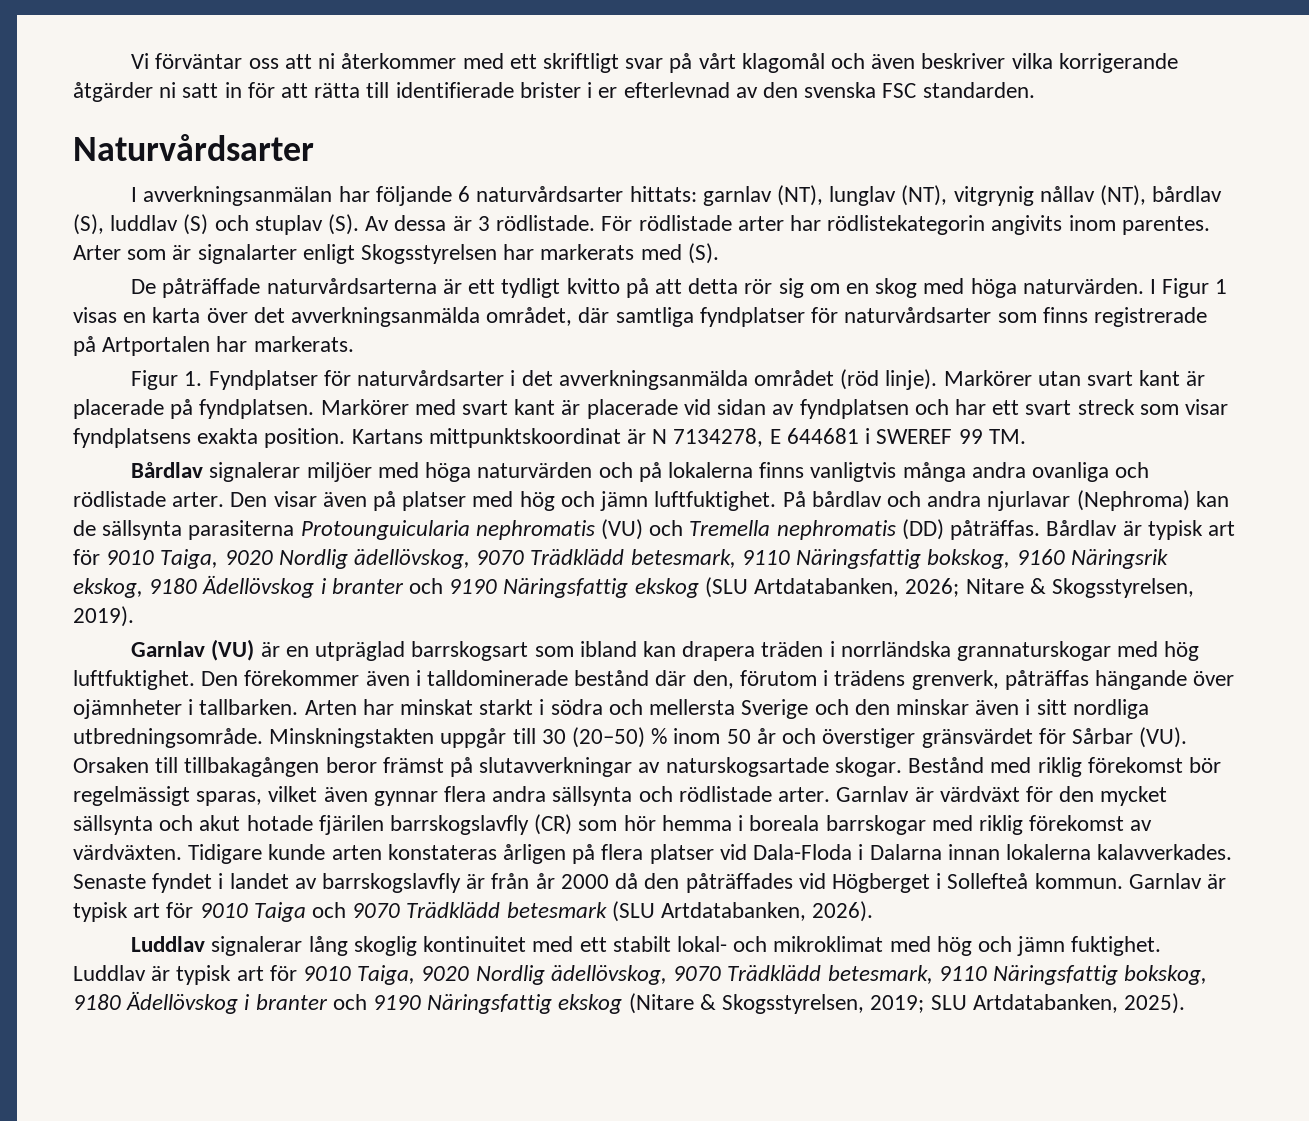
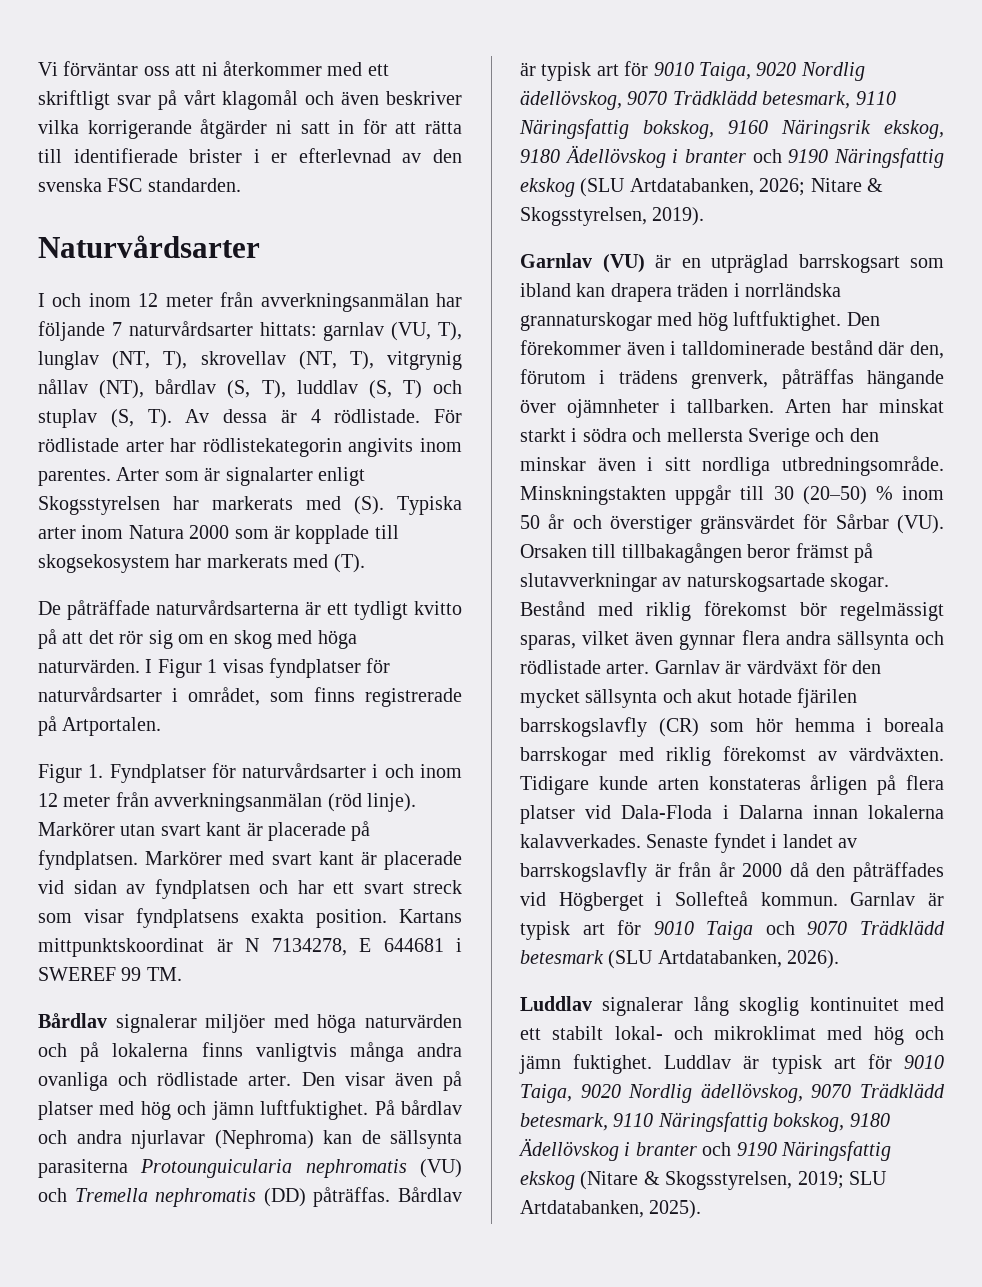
- I avverkningsanmälan har följande 6 naturvårdsarter hittats: garnlav (NT), lunglav (NT), vitgrynig nållav (NT), bårdlav (S), luddlav (S) och stuplav (S). Av dessa är 3 rödlistade.
+ I och inom 12 meter från avverkningsanmälan har följande 7 naturvårdsarter hittats: garnlav (VU, T), lunglav (NT, T), skrovellav (NT, T), vitgrynig nållav (NT), bårdlav (S, T), luddlav (S, T) och stuplav (S, T). Av dessa är 4 rödlistade.
- Arter som är signalarter enligt Skogsstyrelsen har markerats med (S).
+ Arter som är signalarter enligt Skogsstyrelsen har markerats med (S). Typiska arter inom Natura 2000 som är kopplade till skogsekosystem har markerats med (T).
- De påträffade naturvårdsarterna är ett tydligt kvitto på att detta rör sig om en skog med höga naturvärden.
+ De påträffade naturvårdsarterna är ett tydligt kvitto på att det rör sig om en skog med höga naturvärden.
- I Figur 1 visas en karta över det avverkningsanmälda området, där samtliga fyndplatser för naturvårdsarter som finns registrerade på Artportalen har markerats.
+ I Figur 1 visas fyndplatser för naturvårdsarter i området, som finns registrerade på Artportalen.
- Figur 1. Fyndplatser för naturvårdsarter i det avverkningsanmälda området (röd linje).
+ Figur 1. Fyndplatser för naturvårdsarter i och inom 12 meter från avverkningsanmälan (röd linje).

